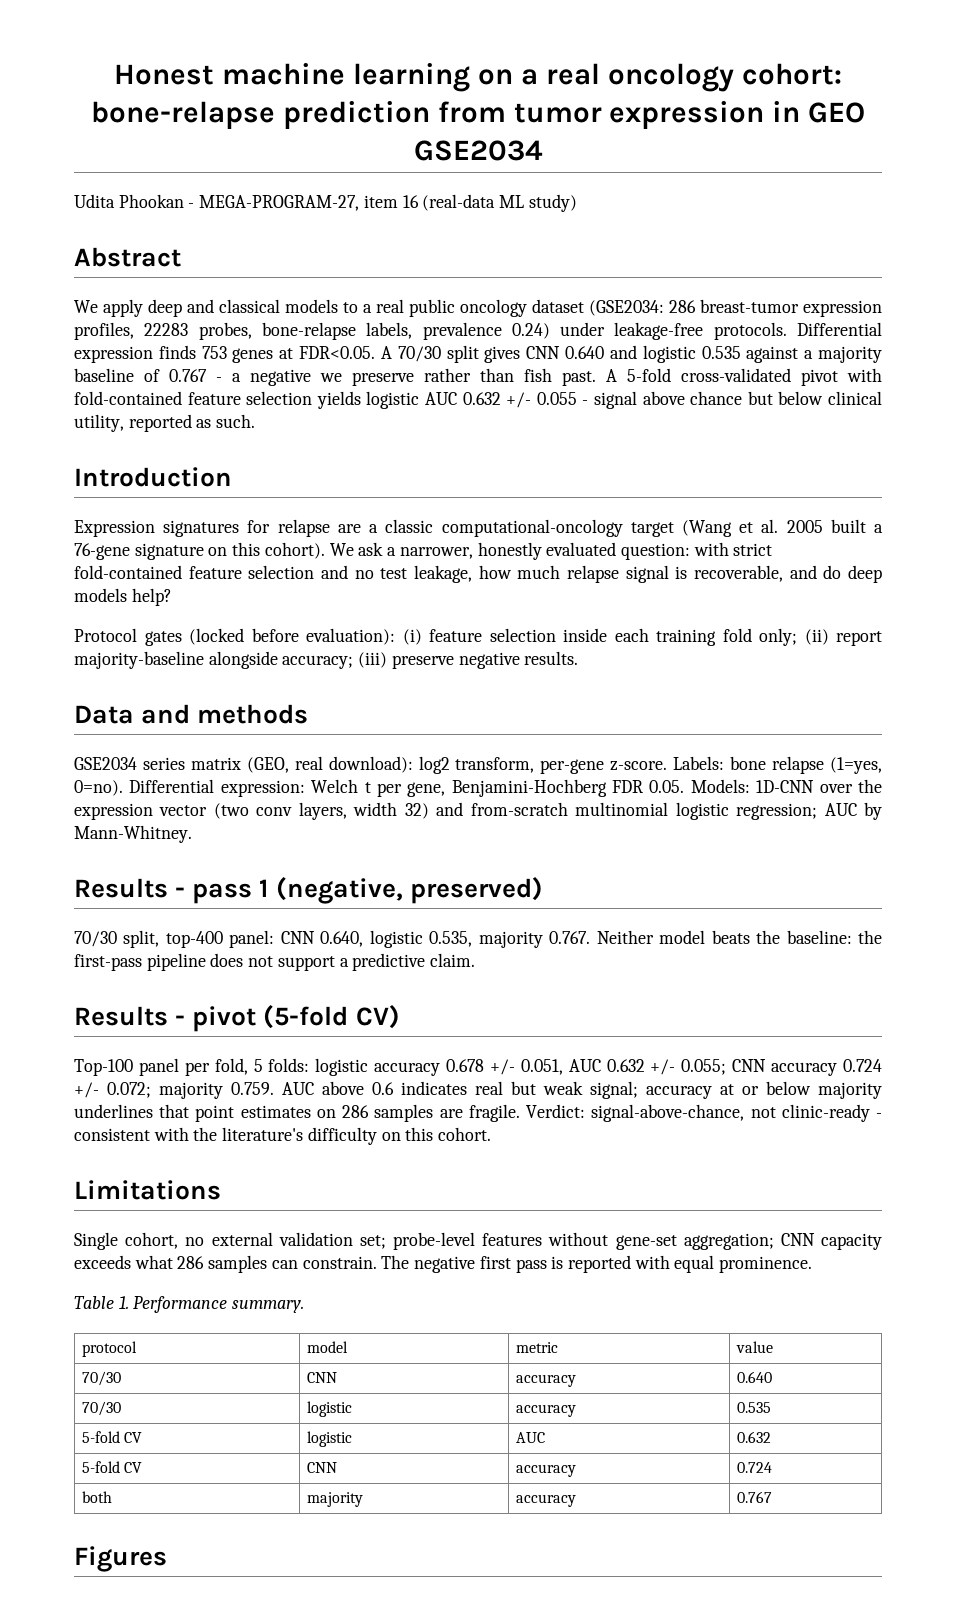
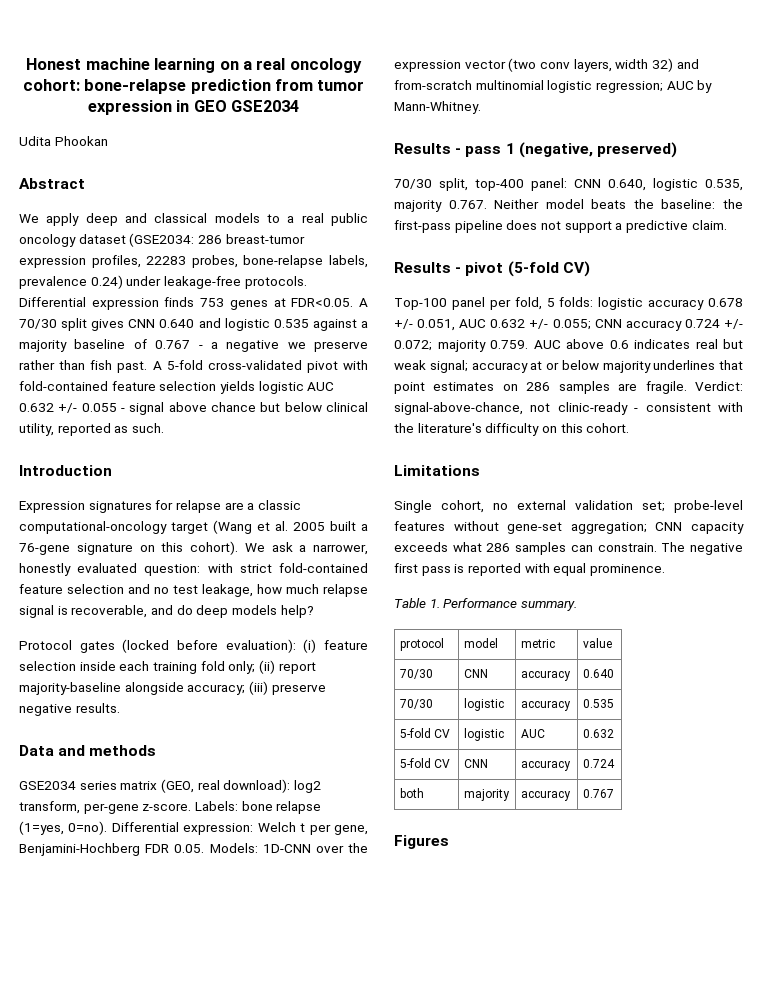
- Udita Phookan - MEGA-PROGRAM-27, item 16 (real-data ML study)
+ Udita Phookan

